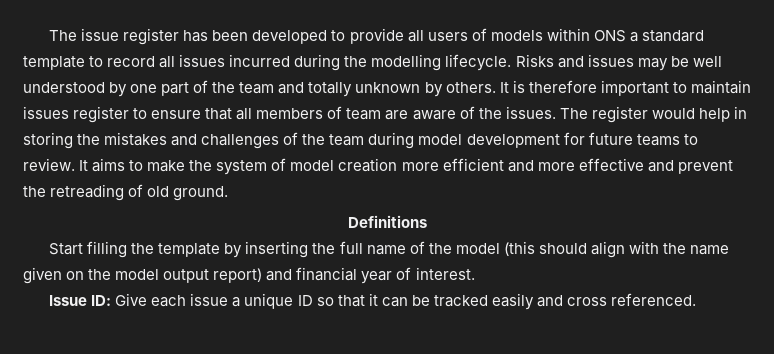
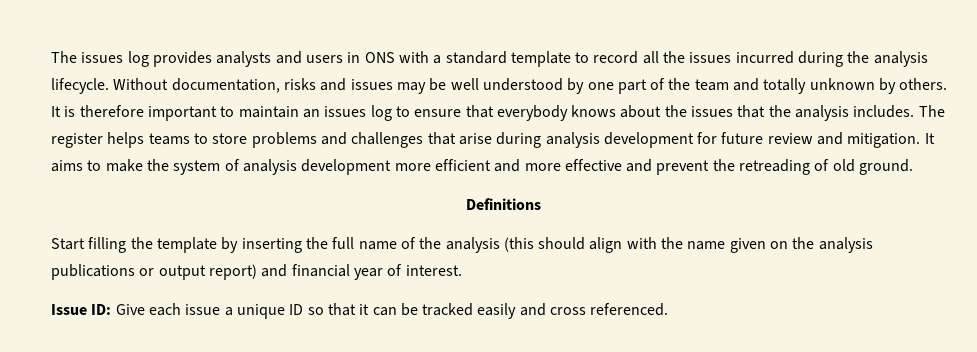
- The issue register has been developed to provide all users of models within ONS a standard template to record all issues incurred during the modelling lifecycle. Risks and issues may be well understood by one part of the team and totally unknown by others.
+ The issues log provides analysts and users in ONS with a standard template to record all the issues incurred during the analysis lifecycle. Without documentation, risks and issues may be well understood by one part of the team and totally unknown by others.
- It is therefore important to maintain issues register to ensure that all members of team are aware of the issues. The register would help in storing the mistakes and challenges of the team during model development for future teams to review.
+ It is therefore important to maintain an issues log to ensure that everybody knows about the issues that the analysis includes. The register helps teams to store problems and challenges that arise during analysis development for future review and mitigation.
- It aims to make the system of model creation more efficient and more effective and prevent the retreading of old ground.
+ It aims to make the system of analysis development more efficient and more effective and prevent the retreading of old ground.
- Start filling the template by inserting the full name of the model (this should align with the name given on the model output report) and financial year of interest.
+ Start filling the template by inserting the full name of the analysis (this should align with the name given on the analysis publications or output report) and financial year of interest.

